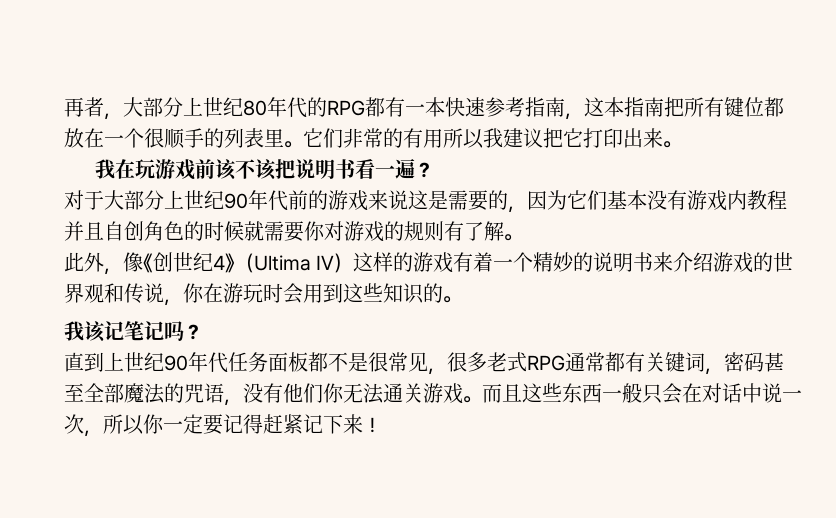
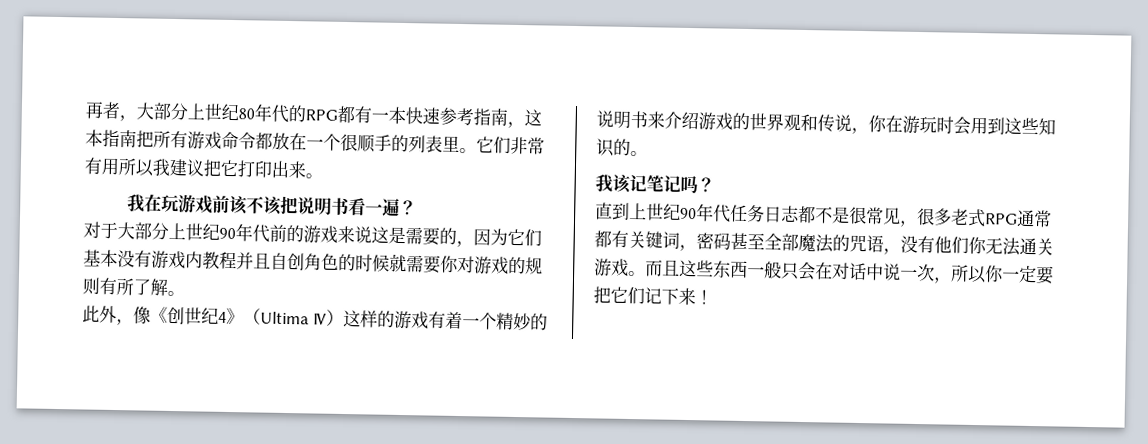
- 再者，大部分上世纪80年代的RPG都有一本快速参考指南，这本指南把所有键位都放在一个很顺手的列表里。
+ 再者，大部分上世纪80年代的RPG都有一本快速参考指南，这本指南把所有游戏命令都放在一个很顺手的列表里。
- 它们非常的有用所以我建议把它打印出来。
+ 它们非常有用所以我建议把它打印出来。
- 对于大部分上世纪90年代前的游戏来说这是需要的，因为它们基本没有游戏内教程并且自创角色的时候就需要你对游戏的规则有了解。
+ 对于大部分上世纪90年代前的游戏来说这是需要的，因为它们基本没有游戏内教程并且自创角色的时候就需要你对游戏的规则有所了解。
- 直到上世纪90年代任务面板都不是很常见，很多老式RPG通常都有关键词，密码甚至全部魔法的咒语，没有他们你无法通关游戏。
+ 直到上世纪90年代任务日志都不是很常见，很多老式RPG通常都有关键词，密码甚至全部魔法的咒语，没有他们你无法通关游戏。
- 而且这些东西一般只会在对话中说一次，所以你一定要记得赶紧记下来！
+ 而且这些东西一般只会在对话中说一次，所以你一定要把它们记下来！

